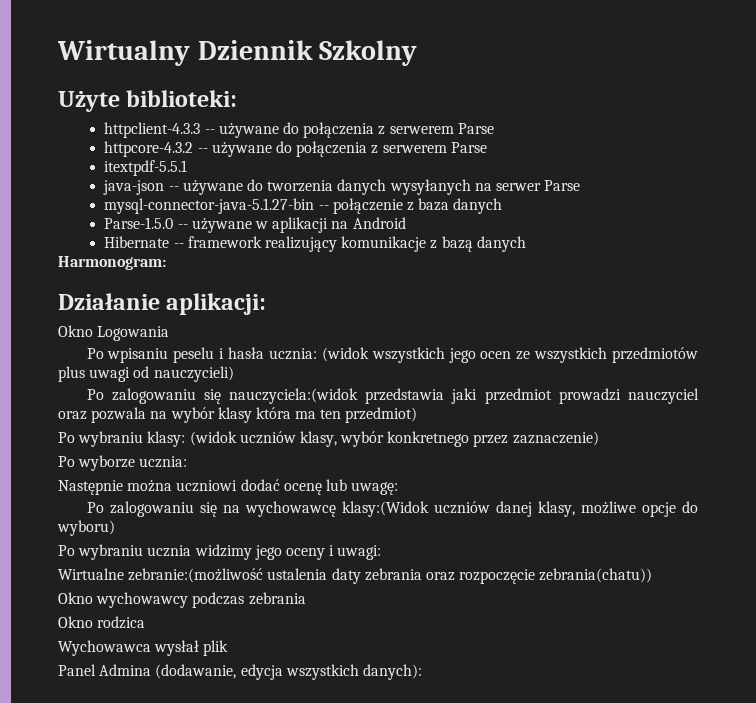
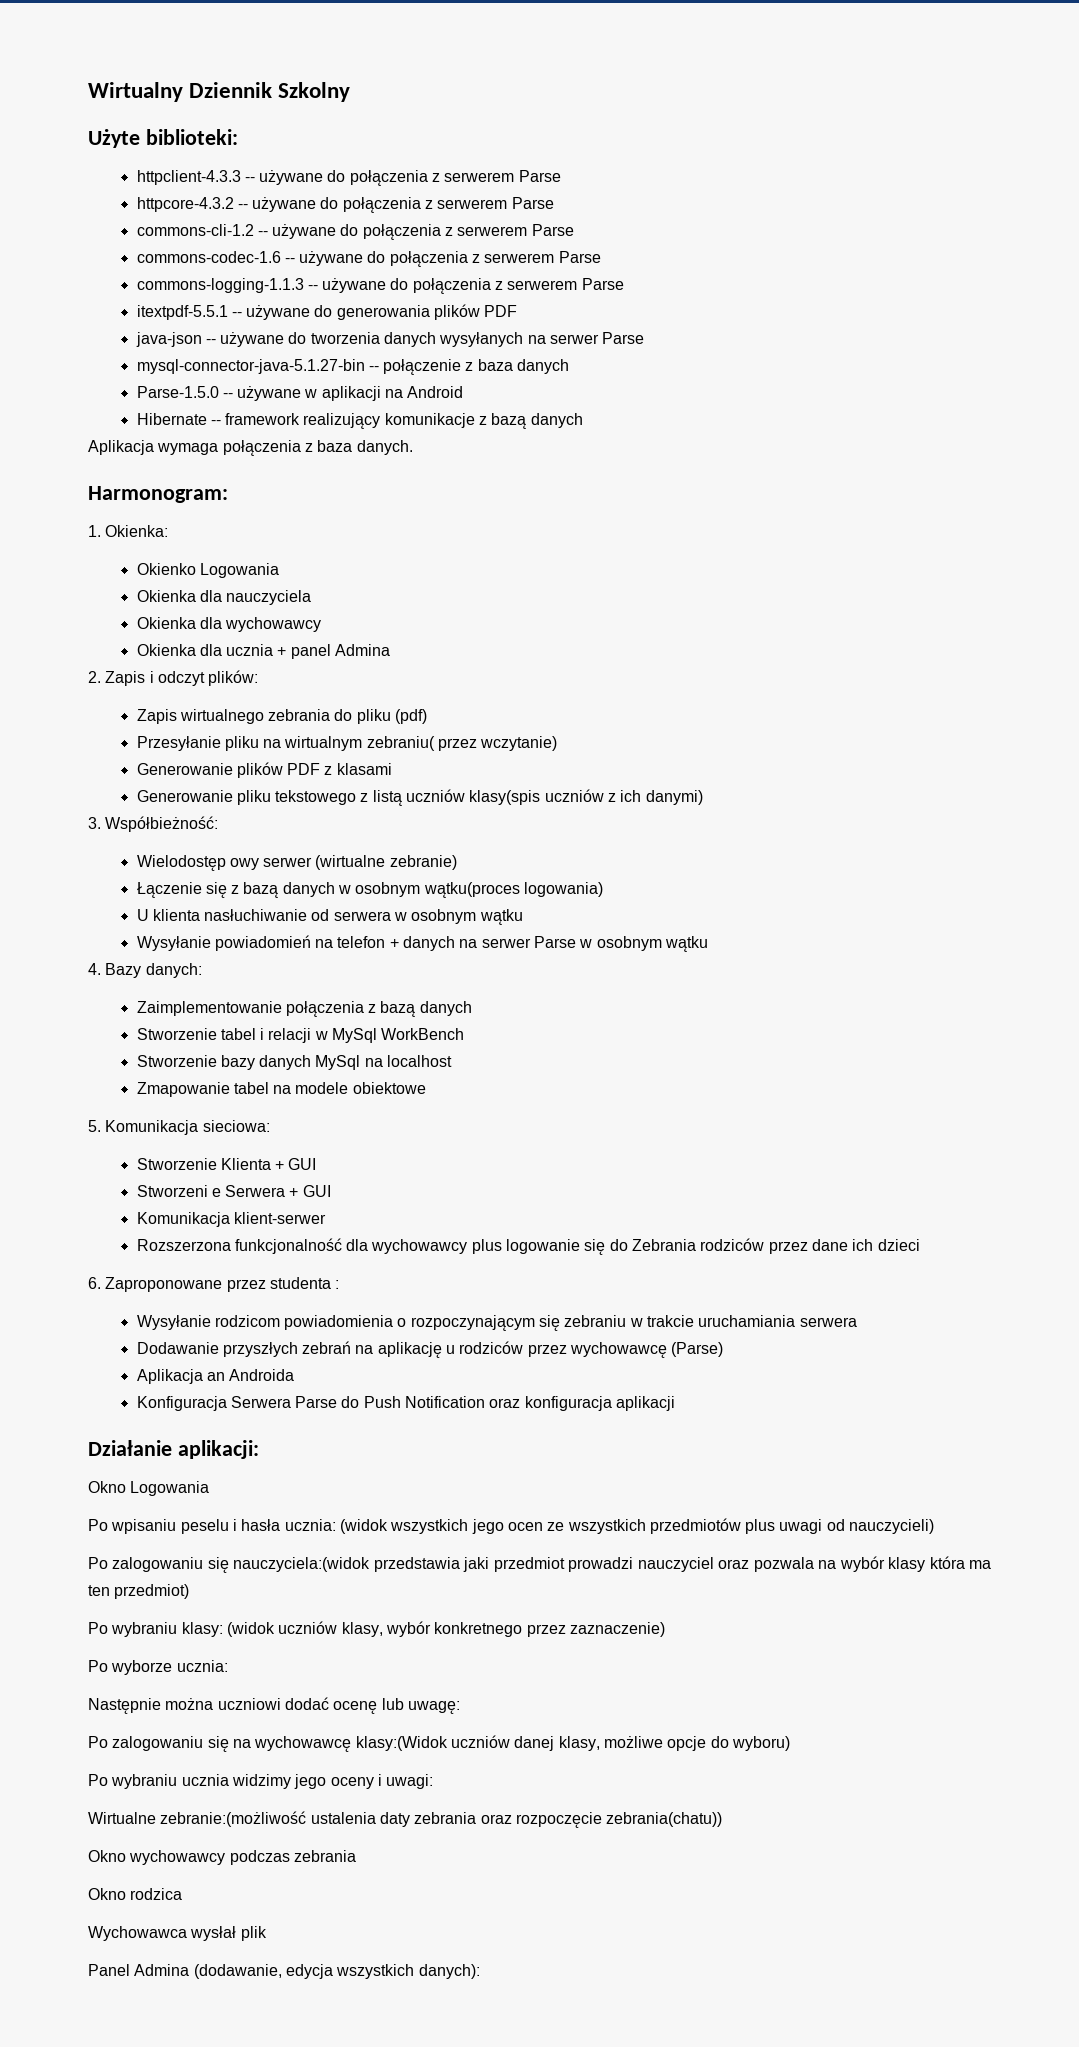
- itextpdf-5.5.1
+ commons-cli-1.2 -- używane do połączenia z serwerem Parse
+ commons-codec-1.6 -- używane do połączenia z serwerem Parse
+ commons-logging-1.1.3 -- używane do połączenia z serwerem Parse
+ itextpdf-5.5.1 -- używane do generowania plików PDF
+ Aplikacja wymaga połączenia z baza danych.
  Harmonogram:
+ 1. Okienka:
+ Okienko Logowania
+ Okienka dla nauczyciela
+ Okienka dla wychowawcy
+ Okienka dla ucznia + panel Admina
+ 2. Zapis i odczyt plików:
+ Zapis wirtualnego zebrania do pliku (pdf)
+ Przesyłanie pliku na wirtualnym zebraniu( przez wczytanie)
+ Generowanie plików PDF z klasami
+ Generowanie pliku tekstowego z listą uczniów klasy(spis uczniów z ich danymi)
+ 3. Współbieżność:
+ Wielodostęp owy serwer (wirtualne zebranie)
+ Łączenie się z bazą danych w osobnym wątku(proces logowania)
+ U klienta nasłuchiwanie od serwera w osobnym wątku
+ Wysyłanie powiadomień na telefon + danych na serwer Parse w osobnym wątku
+ 4. Bazy danych:
+ Zaimplementowanie połączenia z bazą danych
+ Stworzenie tabel i relacji w MySql WorkBench
+ Stworzenie bazy danych MySql na localhost
+ Zmapowanie tabel na modele obiektowe
+ 5. Komunikacja sieciowa:
+ Stworzenie Klienta + GUI
+ Stworzeni e Serwera + GUI
+ Komunikacja klient-serwer
+ Rozszerzona funkcjonalność dla wychowawcy plus logowanie się do Zebrania rodziców przez dane ich dzieci
+ 6. Zaproponowane przez studenta :
+ Wysyłanie rodzicom powiadomienia o rozpoczynającym się zebraniu w trakcie uruchamiania serwera
+ Dodawanie przyszłych zebrań na aplikację u rodziców przez wychowawcę (Parse)
+ Aplikacja an Androida
+ Konfiguracja Serwera Parse do Push Notification oraz konfiguracja aplikacji

